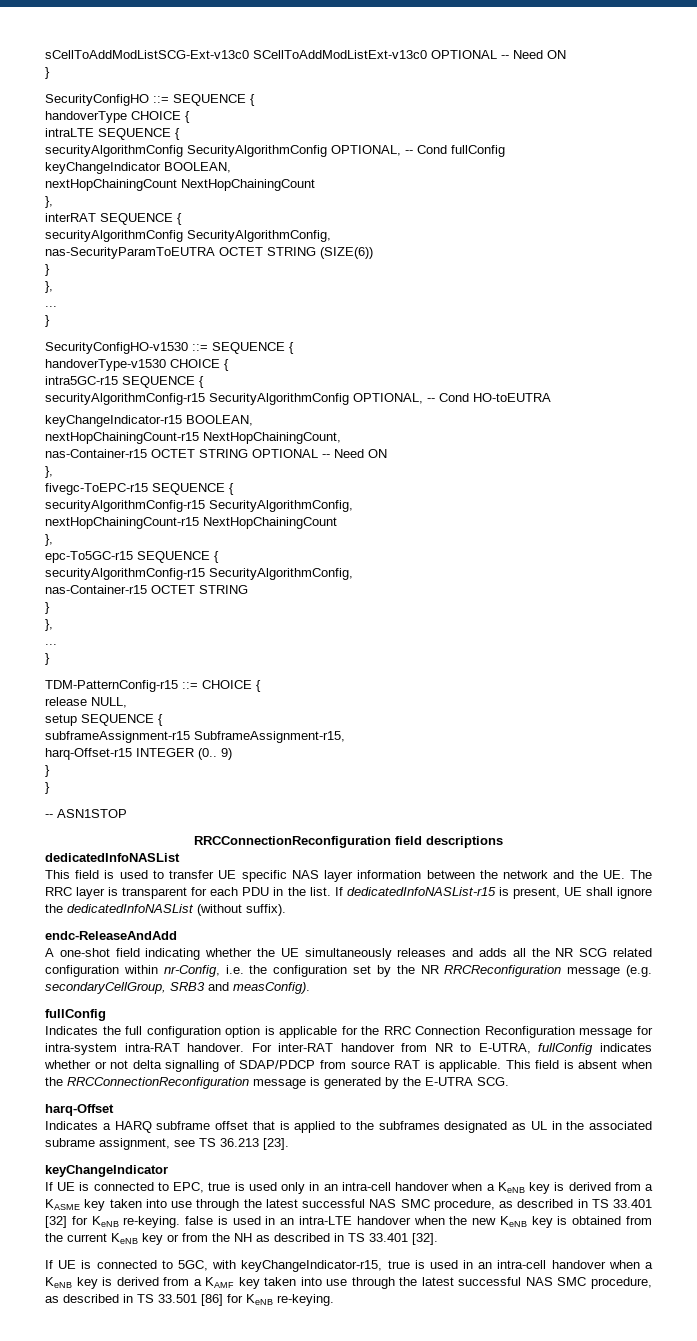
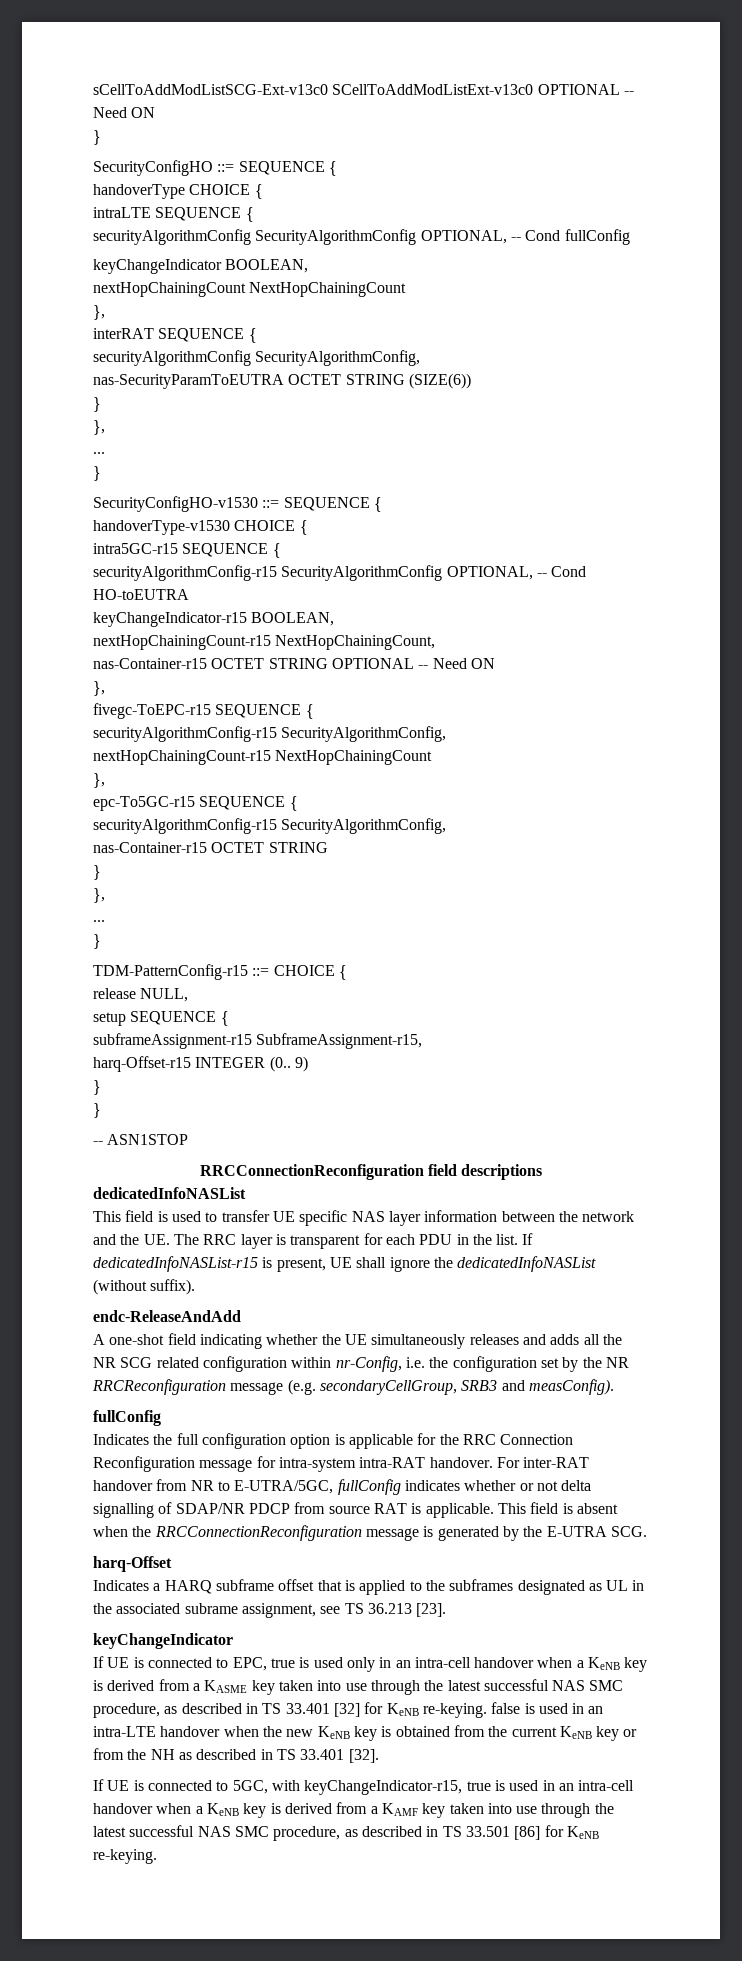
- For inter-RAT handover from NR to E-UTRA, fullConfig indicates whether or not delta signalling of SDAP/PDCP from source RAT is applicable.
+ For inter-RAT handover from NR to E-UTRA/5GC, fullConfig indicates whether or not delta signalling of SDAP/NR PDCP from source RAT is applicable.

